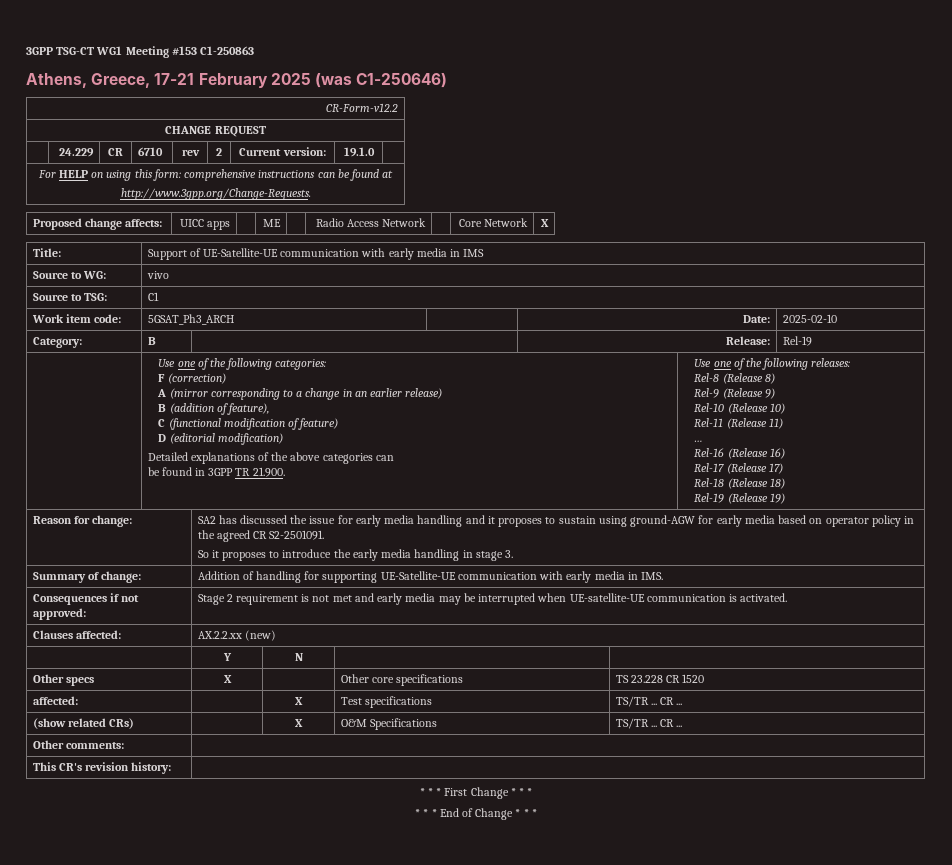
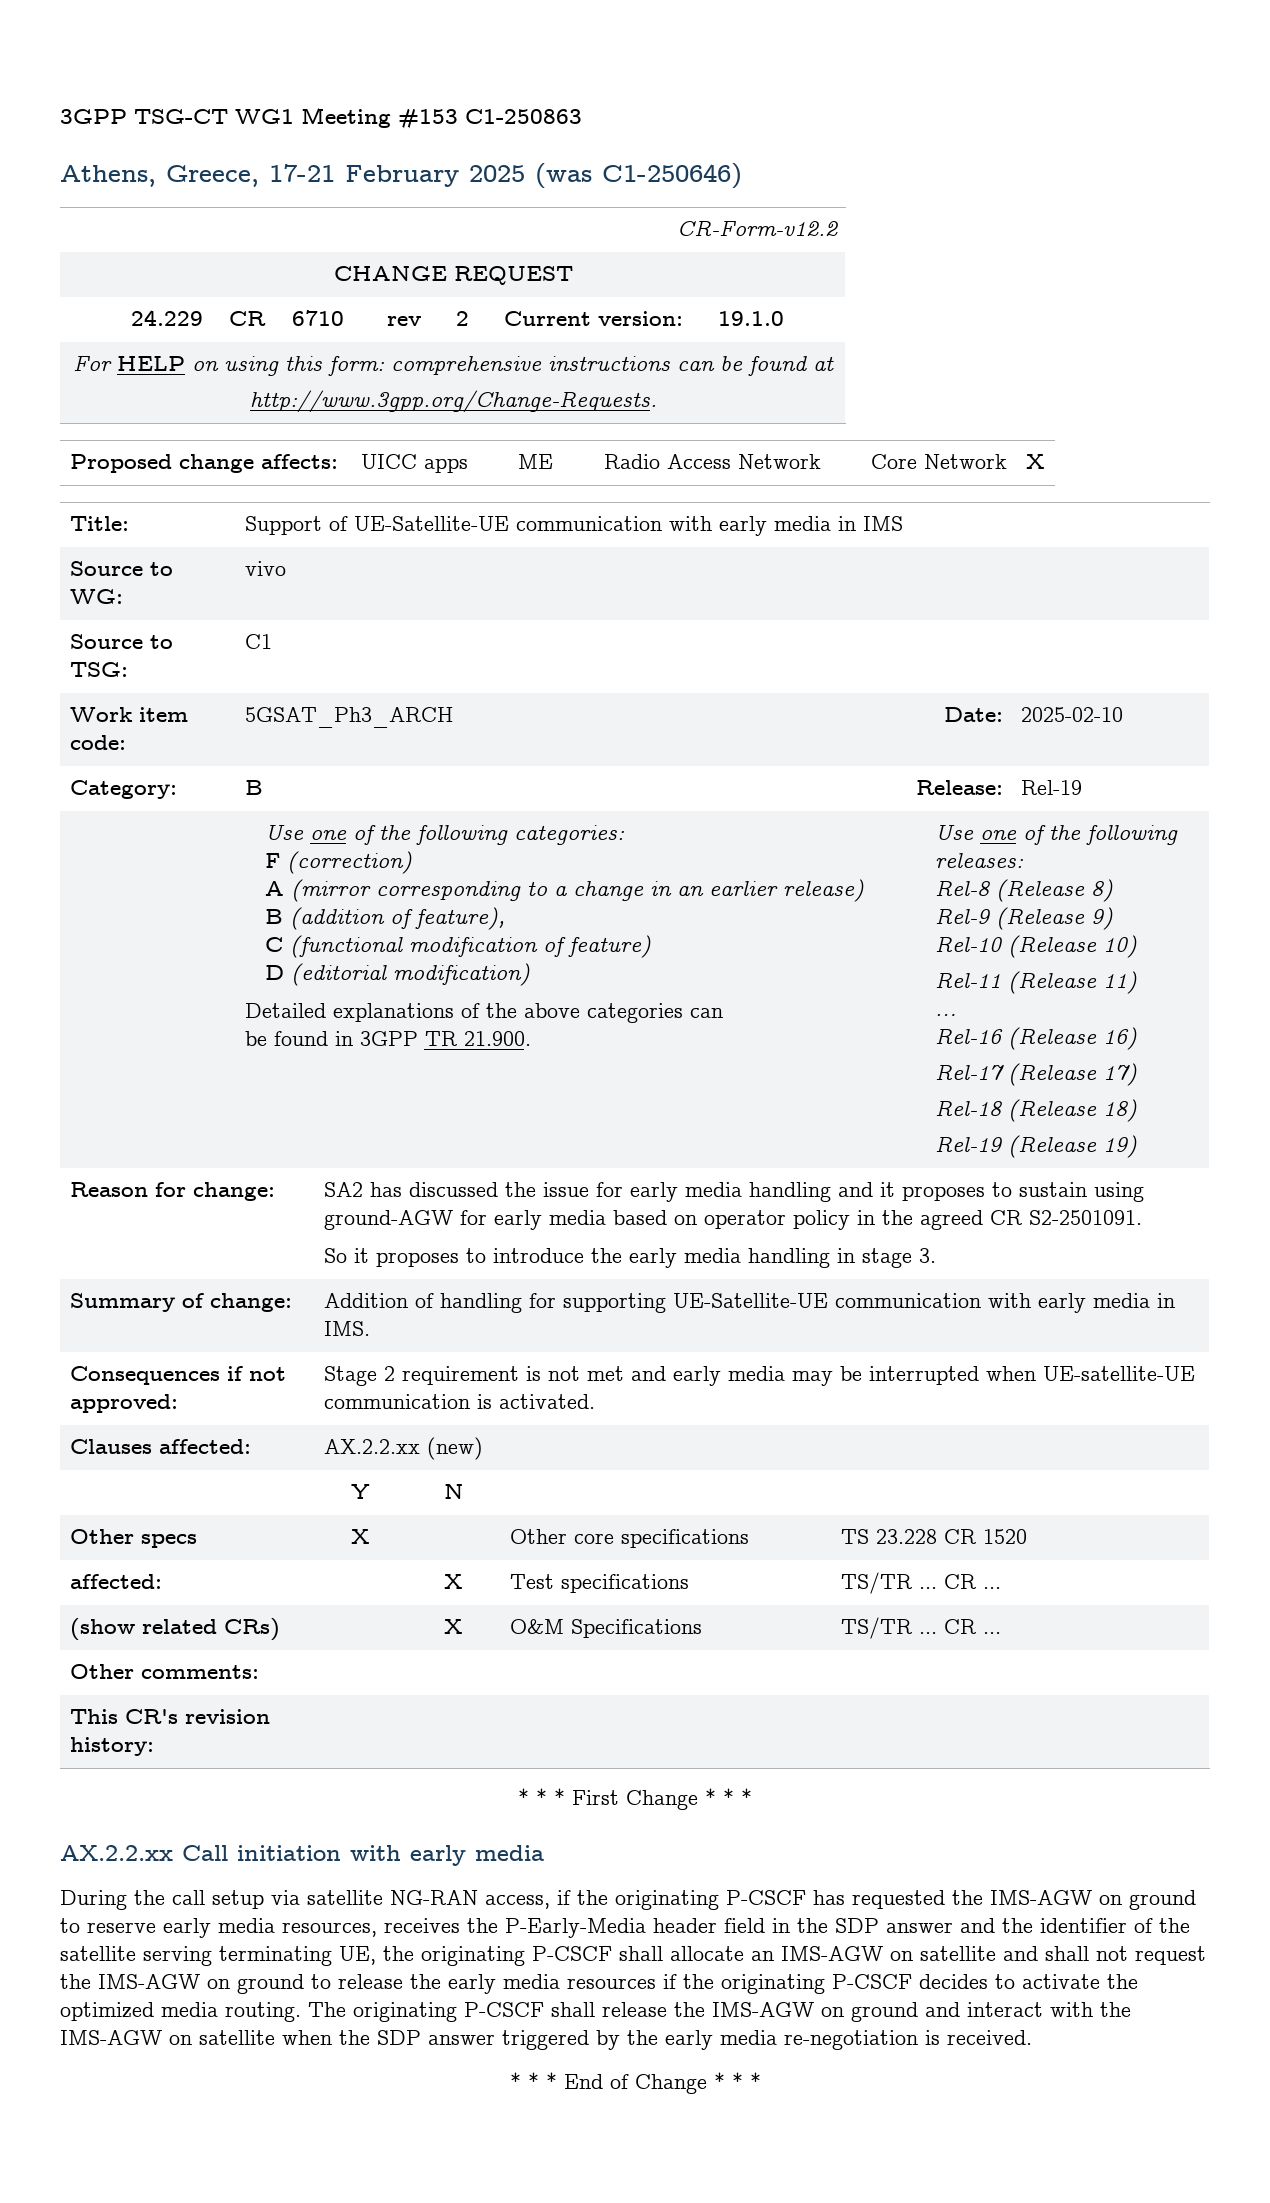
+ AX.2.2.xx Call initiation with early media
+ During the call setup via satellite NG-RAN access, if the originating P-CSCF has requested the IMS-AGW on ground to reserve early media resources, receives the P-Early-Media header field in the SDP answer and the identifier of the satellite serving terminating UE, the originating P-CSCF shall allocate an IMS-AGW on satellite and shall not request the IMS-AGW on ground to release the early media resources if the originating P-CSCF decides to activate the optimized media routing. The originating P-CSCF shall release the IMS-AGW on ground and interact with the IMS-AGW on satellite when the SDP answer triggered by the early media re-negotiation is received.

